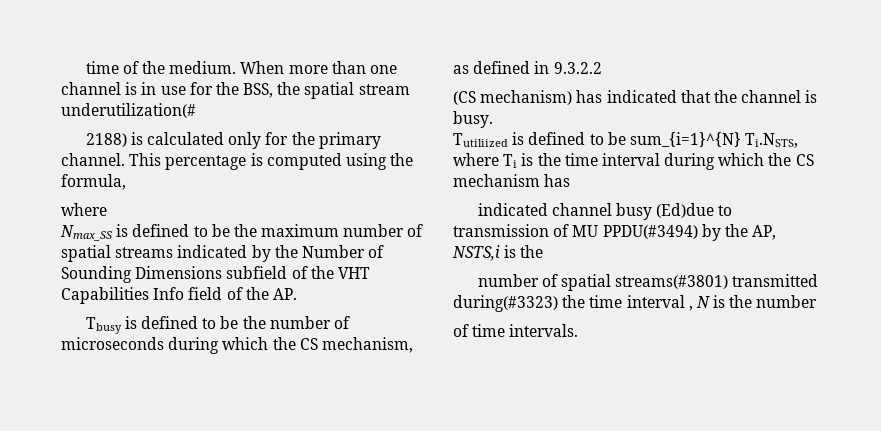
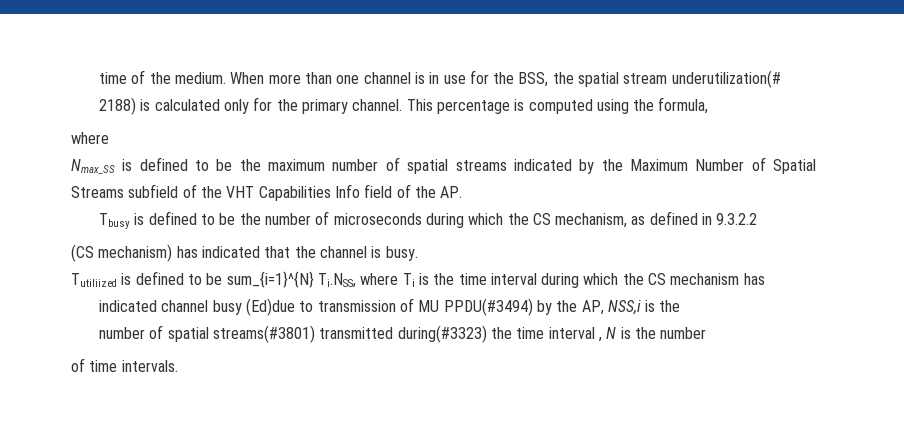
- Nmax_SS is defined to be the maximum number of spatial streams indicated by the Number of Sounding Dimensions subfield of the VHT Capabilities Info field of the AP.
+ Nmax_SS is defined to be the maximum number of spatial streams indicated by the Maximum Number of Spatial Streams subfield of the VHT Capabilities Info field of the AP.
- Tutiliized is defined to be sum_{i=1}^{N} Ti.NSTS, where Ti is the time interval during which the CS mechanism has
+ Tutiliized is defined to be sum_{i=1}^{N} Ti.NSS, where Ti is the time interval during which the CS mechanism has
- indicated channel busy (Ed)due to transmission of MU PPDU(#3494) by the AP, NSTS,i is the
+ indicated channel busy (Ed)due to transmission of MU PPDU(#3494) by the AP, NSS,i is the

